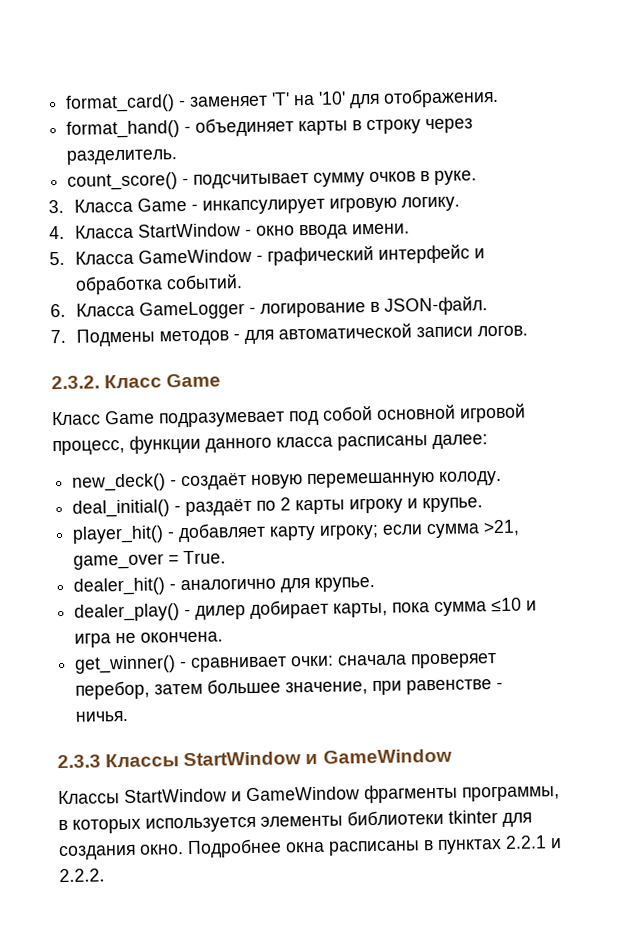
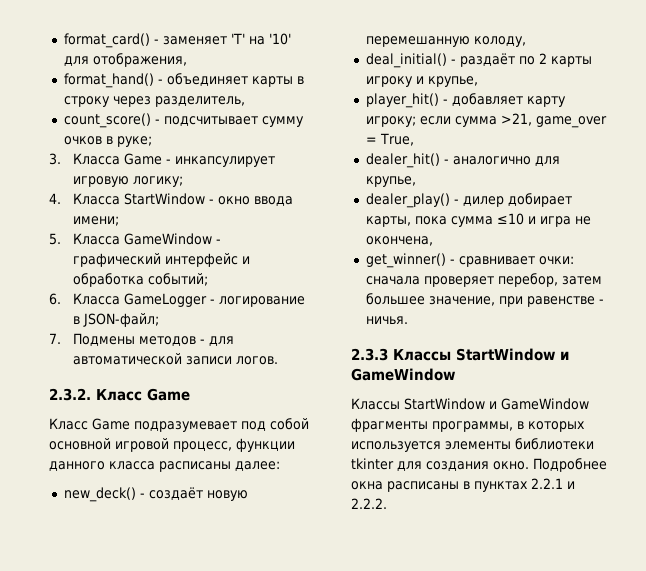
- format_card() - заменяет 'T' на '10' для отображения.
+ format_card() - заменяет 'T' на '10' для отображения,
- format_hand() - объединяет карты в строку через разделитель.
+ format_hand() - объединяет карты в строку через разделитель,
- count_score() - подсчитывает сумму очков в руке.
+ count_score() - подсчитывает сумму очков в руке;
- 3. Класса Game - инкапсулирует игровую логику.
+ 3. Класса Game - инкапсулирует игровую логику;
- 4. Класса StartWindow - окно ввода имени.
+ 4. Класса StartWindow - окно ввода имени;
- 5. Класса GameWindow - графический интерфейс и обработка событий.
+ 5. Класса GameWindow - графический интерфейс и обработка событий;
- 6. Класса GameLogger - логирование в JSON-файл.
+ 6. Класса GameLogger - логирование в JSON-файл;
- new_deck() - создаёт новую перемешанную колоду.
+ new_deck() - создаёт новую перемешанную колоду,
- deal_initial() - раздаёт по 2 карты игроку и крупье.
+ deal_initial() - раздаёт по 2 карты игроку и крупье,
- player_hit() - добавляет карту игроку; если сумма >21, game_over = True.
+ player_hit() - добавляет карту игроку; если сумма >21, game_over = True,
- dealer_hit() - аналогично для крупье.
+ dealer_hit() - аналогично для крупье,
- dealer_play() - дилер добирает карты, пока сумма ≤10 и игра не окончена.
+ dealer_play() - дилер добирает карты, пока сумма ≤10 и игра не окончена,

